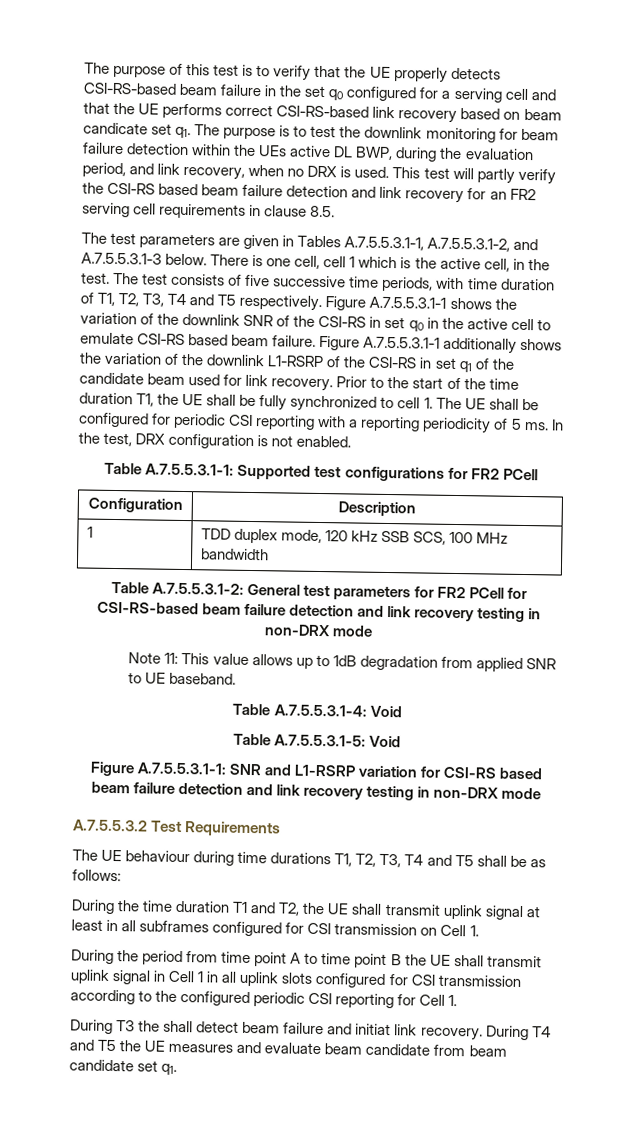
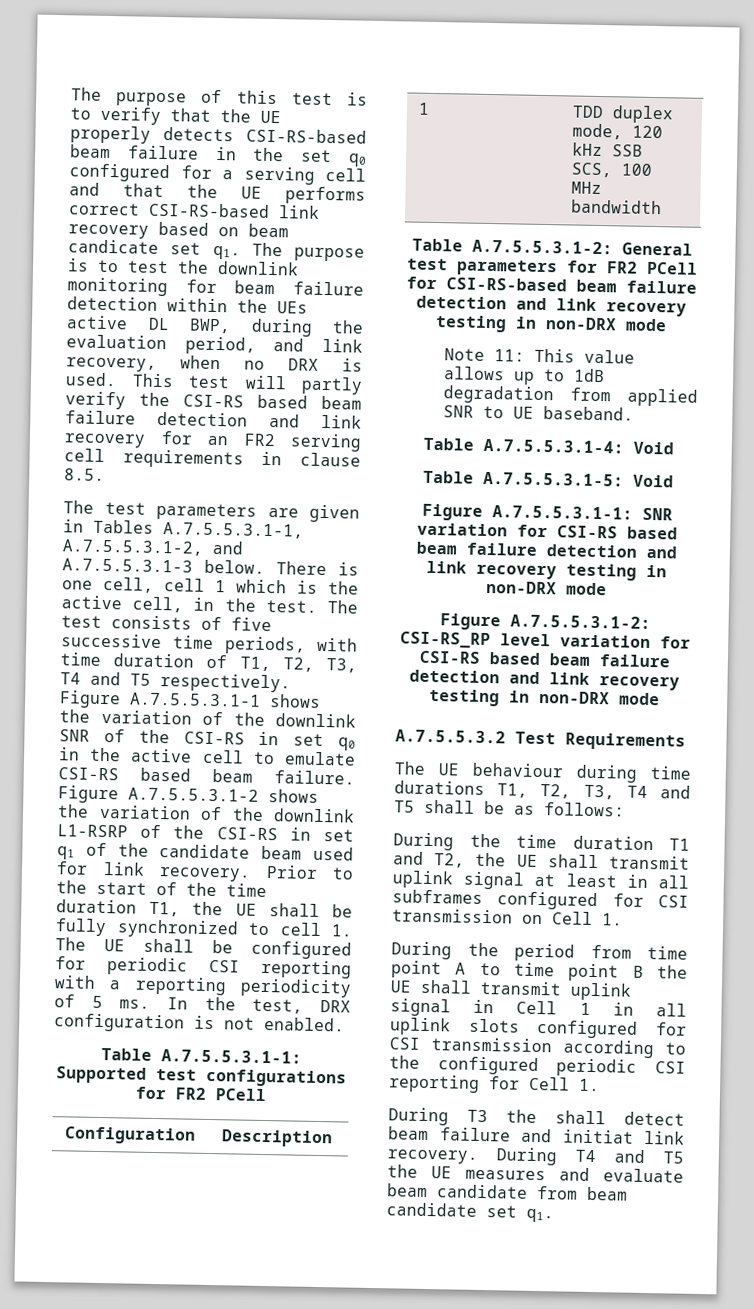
- Figure A.7.5.5.3.1-1 additionally shows the variation of the downlink L1-RSRP of the CSI-RS in set q1 of the candidate beam used for link recovery.
+ Figure A.7.5.5.3.1-2 shows the variation of the downlink L1-RSRP of the CSI-RS in set q1 of the candidate beam used for link recovery.
- Figure A.7.5.5.3.1-1: SNR and L1-RSRP variation for CSI-RS based beam failure detection and link recovery testing in non-DRX mode
+ Figure A.7.5.5.3.1-1: SNR variation for CSI-RS based beam failure detection and link recovery testing in non-DRX mode
+ Figure A.7.5.5.3.1-2: CSI-RS_RP level variation for CSI-RS based beam failure detection and link recovery testing in non-DRX mode

